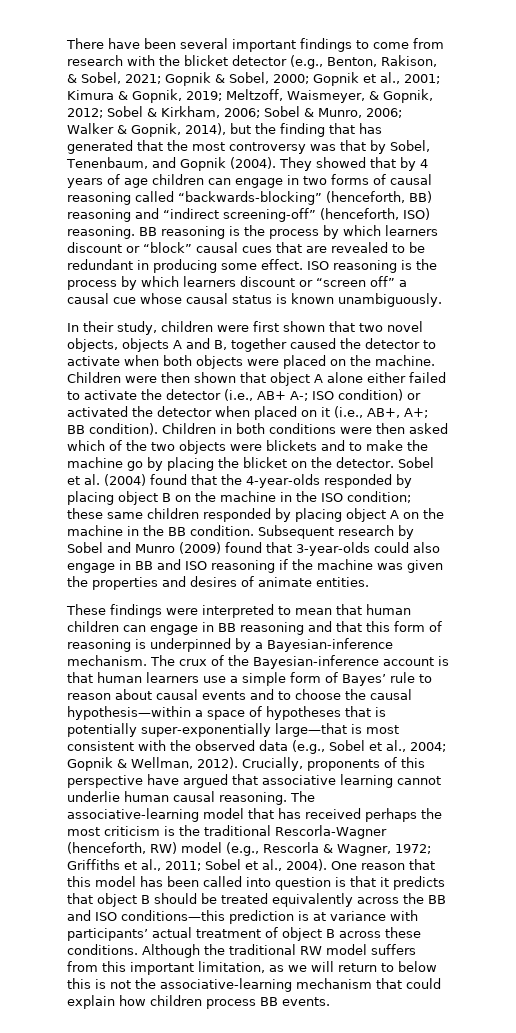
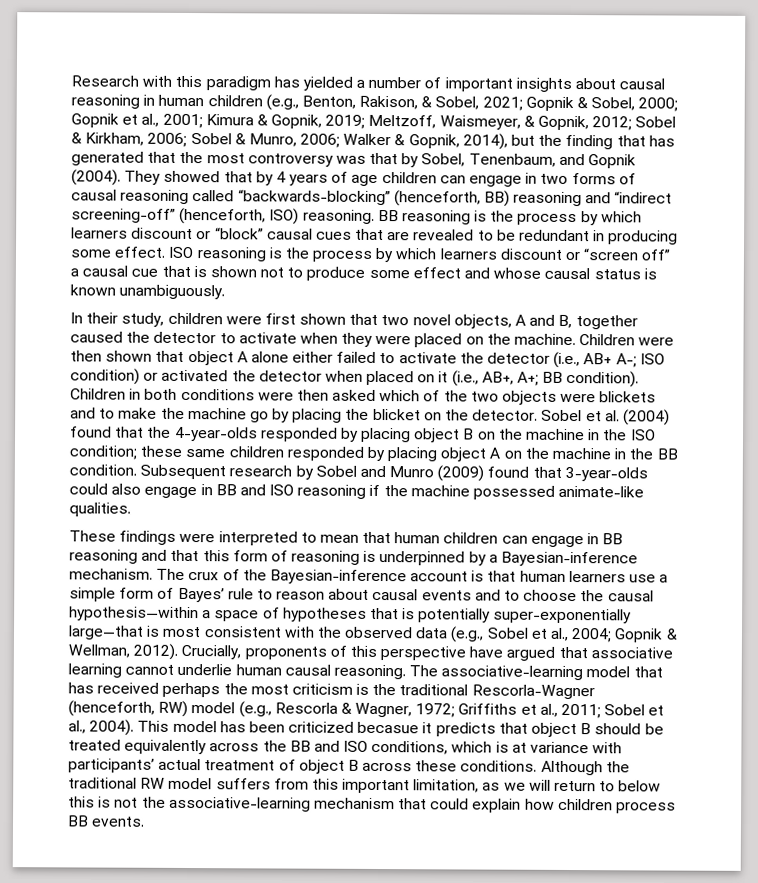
- There have been several important findings to come from research with the blicket detector (e.g., Benton, Rakison, & Sobel, 2021; Gopnik & Sobel, 2000; Gopnik et al., 2001; Kimura & Gopnik, 2019; Meltzoff, Waismeyer, & Gopnik, 2012; Sobel & Kirkham, 2006; Sobel & Munro, 2006; Walker & Gopnik, 2014), but the finding that has generated that the most controversy was that by Sobel, Tenenbaum, and Gopnik (2004).
+ Research with this paradigm has yielded a number of important insights about causal reasoning in human children (e.g., Benton, Rakison, & Sobel, 2021; Gopnik & Sobel, 2000; Gopnik et al., 2001; Kimura & Gopnik, 2019; Meltzoff, Waismeyer, & Gopnik, 2012; Sobel & Kirkham, 2006; Sobel & Munro, 2006; Walker & Gopnik, 2014), but the finding that has generated that the most controversy was that by Sobel, Tenenbaum, and Gopnik (2004).
- ISO reasoning is the process by which learners discount or “screen off” a causal cue whose causal status is known unambiguously.
+ ISO reasoning is the process by which learners discount or “screen off” a causal cue that is shown not to produce some effect and whose causal status is known unambiguously.
- In their study, children were first shown that two novel objects, objects A and B, together caused the detector to activate when both objects were placed on the machine.
+ In their study, children were first shown that two novel objects, A and B, together caused the detector to activate when they were placed on the machine.
- Subsequent research by Sobel and Munro (2009) found that 3-year-olds could also engage in BB and ISO reasoning if the machine was given the properties and desires of animate entities.
+ Subsequent research by Sobel and Munro (2009) found that 3-year-olds could also engage in BB and ISO reasoning if the machine possessed animate-like qualities.
- One reason that this model has been called into question is that it predicts that object B should be treated equivalently across the BB and ISO conditions—this prediction is at variance with participants’ actual treatment of object B across these conditions.
+ This model has been criticized becasue it predicts that object B should be treated equivalently across the BB and ISO conditions, which is at variance with participants’ actual treatment of object B across these conditions.

